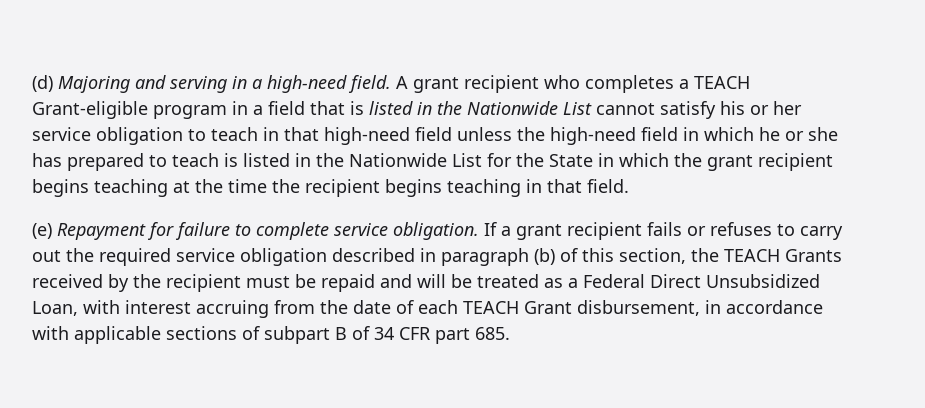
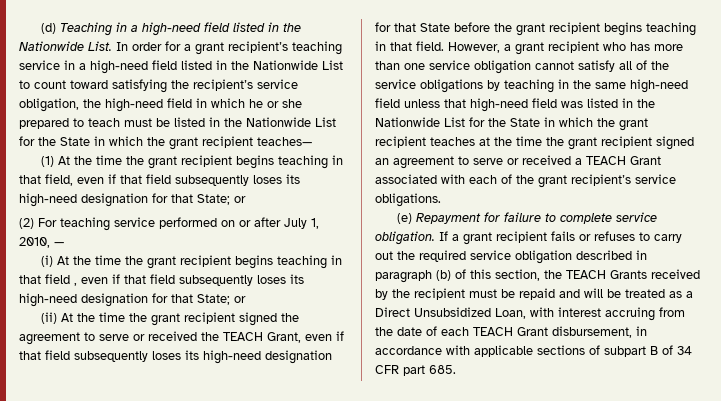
- (d) Majoring and serving in a high-need field. A grant recipient who completes a TEACH Grant-eligible program in a field that is listed in the Nationwide List cannot satisfy his or her service obligation to teach in that high-need field unless the high-need field in which he or she has prepared to teach is listed in the Nationwide List for the State in which the grant recipient begins teaching at the time the recipient begins teaching in that field.
+ (d) Teaching in a high-need field listed in the Nationwide List. In order for a grant recipient’s teaching service in a high-need field listed in the Nationwide List to count toward satisfying the recipient’s service obligation, the high-need field in which he or she prepared to teach must be listed in the Nationwide List for the State in which the grant recipient teaches—
+ (1) At the time the grant recipient begins teaching in that field, even if that field subsequently loses its high-need designation for that State; or
+ (2) For teaching service performed on or after July 1, 2010, —
+ (i) At the time the grant recipient begins teaching in that field , even if that field subsequently loses its high-need designation for that State; or
+ (ii) At the time the grant recipient signed the agreement to serve or received the TEACH Grant, even if that field subsequently loses its high-need designation for that State before the grant recipient begins teaching in that field. However, a grant recipient who has more than one service obligation cannot satisfy all of the service obligations by teaching in the same high-need field unless that high-need field was listed in the Nationwide List for the State in which the grant recipient teaches at the time the grant recipient signed an agreement to serve or received a TEACH Grant associated with each of the grant recipient’s service obligations.
- If a grant recipient fails or refuses to carry out the required service obligation described in paragraph (b) of this section, the TEACH Grants received by the recipient must be repaid and will be treated as a Federal Direct Unsubsidized Loan, with interest accruing from the date of each TEACH Grant disbursement, in accordance with applicable sections of subpart B of 34 CFR part 685.
+ If a grant recipient fails or refuses to carry out the required service obligation described in paragraph (b) of this section, the TEACH Grants received by the recipient must be repaid and will be treated as a Direct Unsubsidized Loan, with interest accruing from the date of each TEACH Grant disbursement, in accordance with applicable sections of subpart B of 34 CFR part 685.

